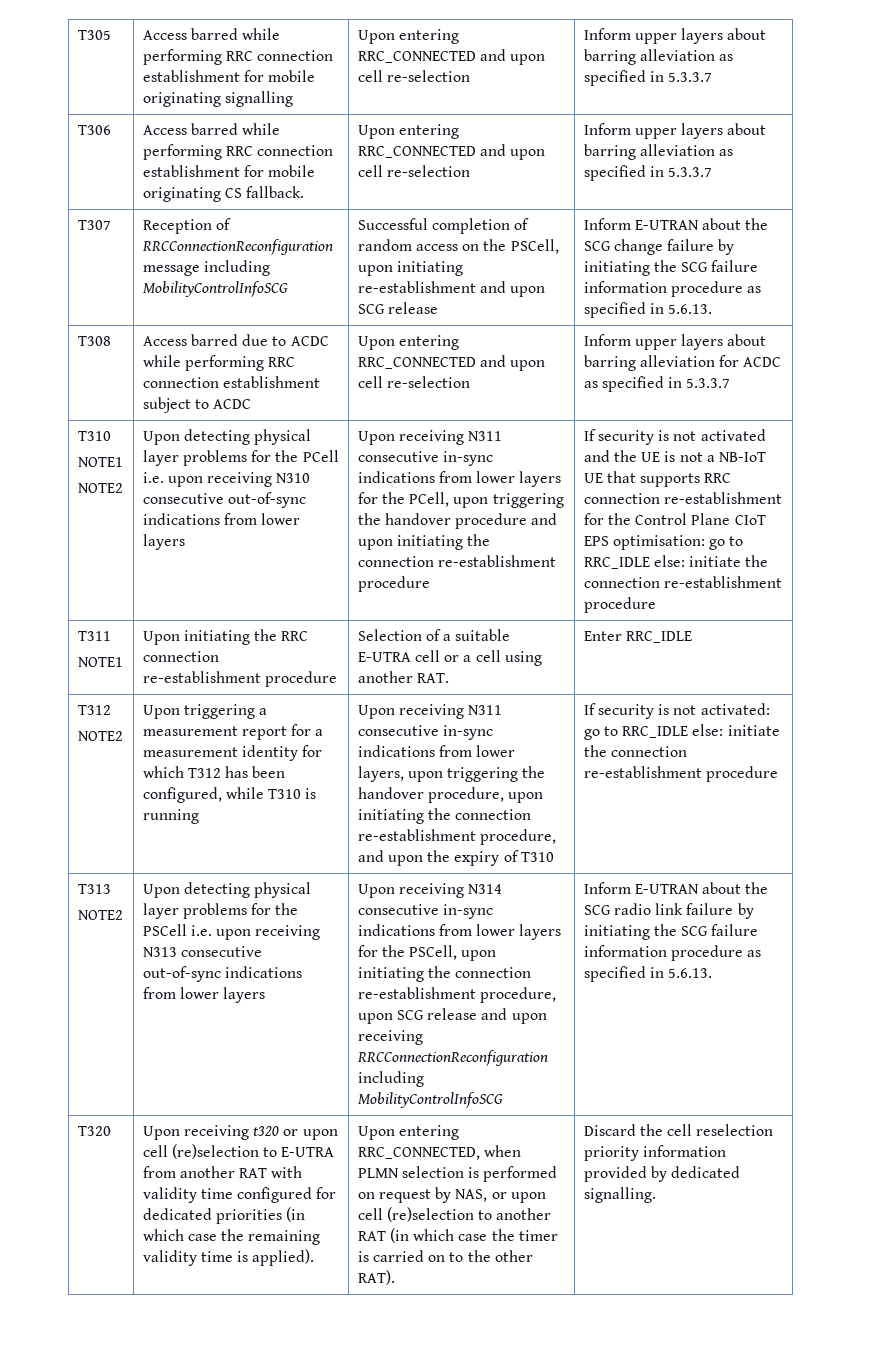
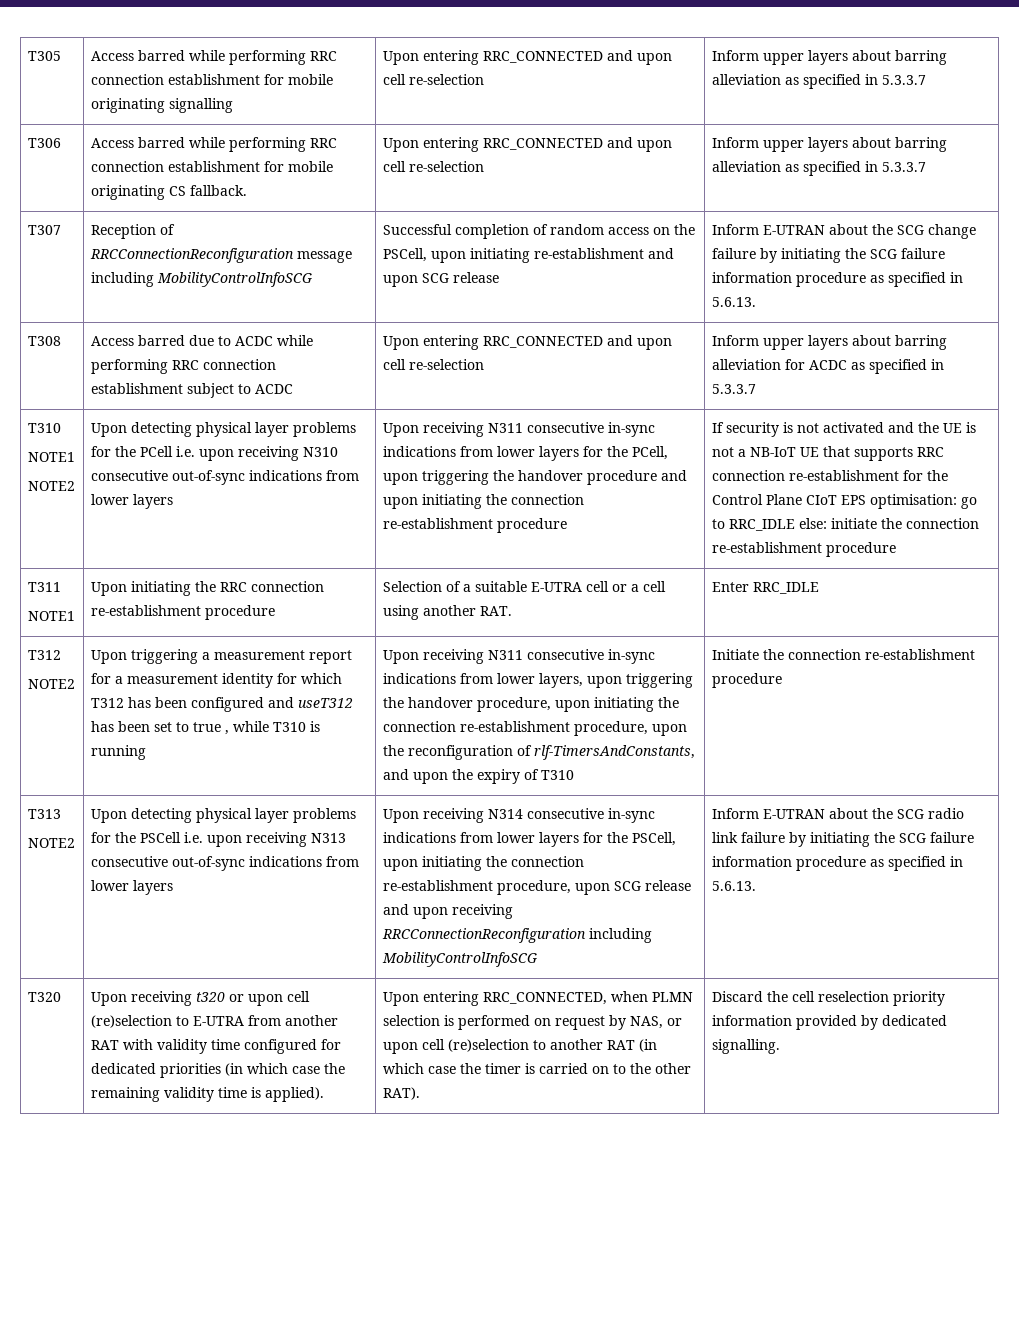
- Upon triggering a measurement report for a measurement identity for which T312 has been configured, while T310 is running
+ Upon triggering a measurement report for a measurement identity for which T312 has been configured and useT312 has been set to true , while T310 is running
- Upon receiving N311 consecutive in-sync indications from lower layers, upon triggering the handover procedure, upon initiating the connection re-establishment procedure, and upon the expiry of T310
+ Upon receiving N311 consecutive in-sync indications from lower layers, upon triggering the handover procedure, upon initiating the connection re-establishment procedure, upon the reconfiguration of rlf-TimersAndConstants, and upon the expiry of T310
- If security is not activated: go to RRC_IDLE else: initiate the connection re-establishment procedure
+ Initiate the connection re-establishment procedure

